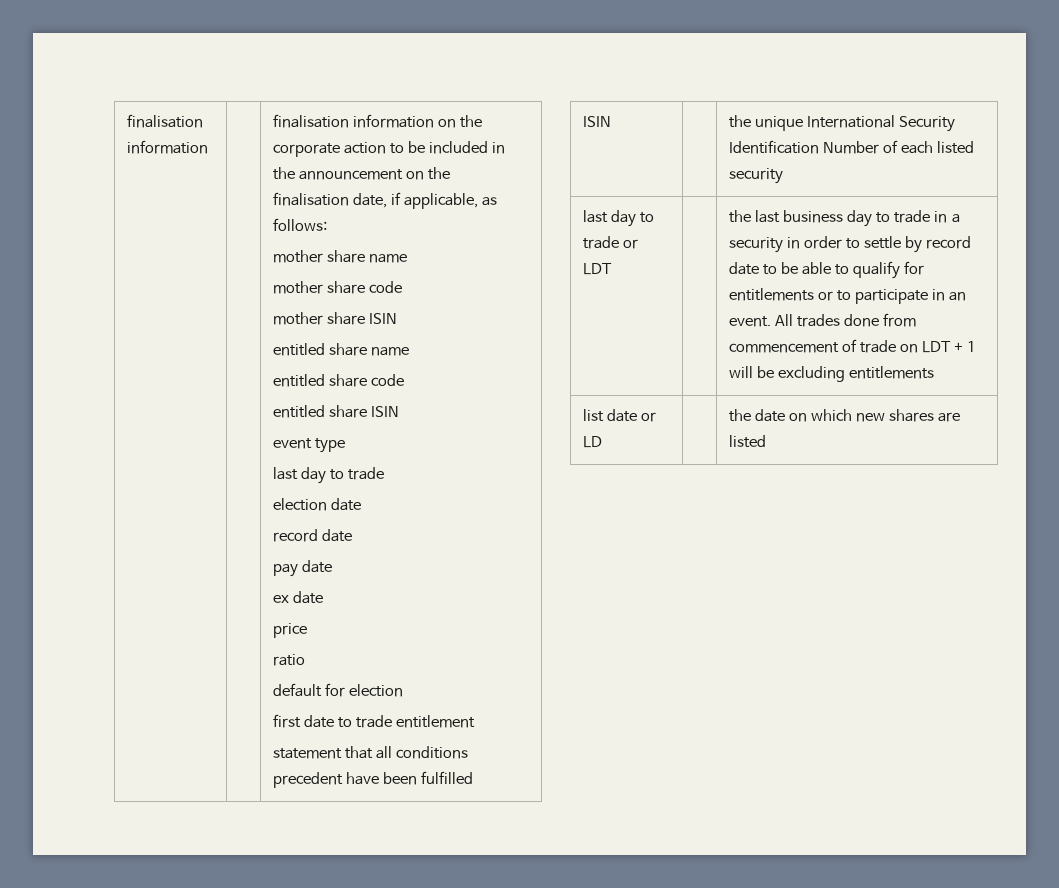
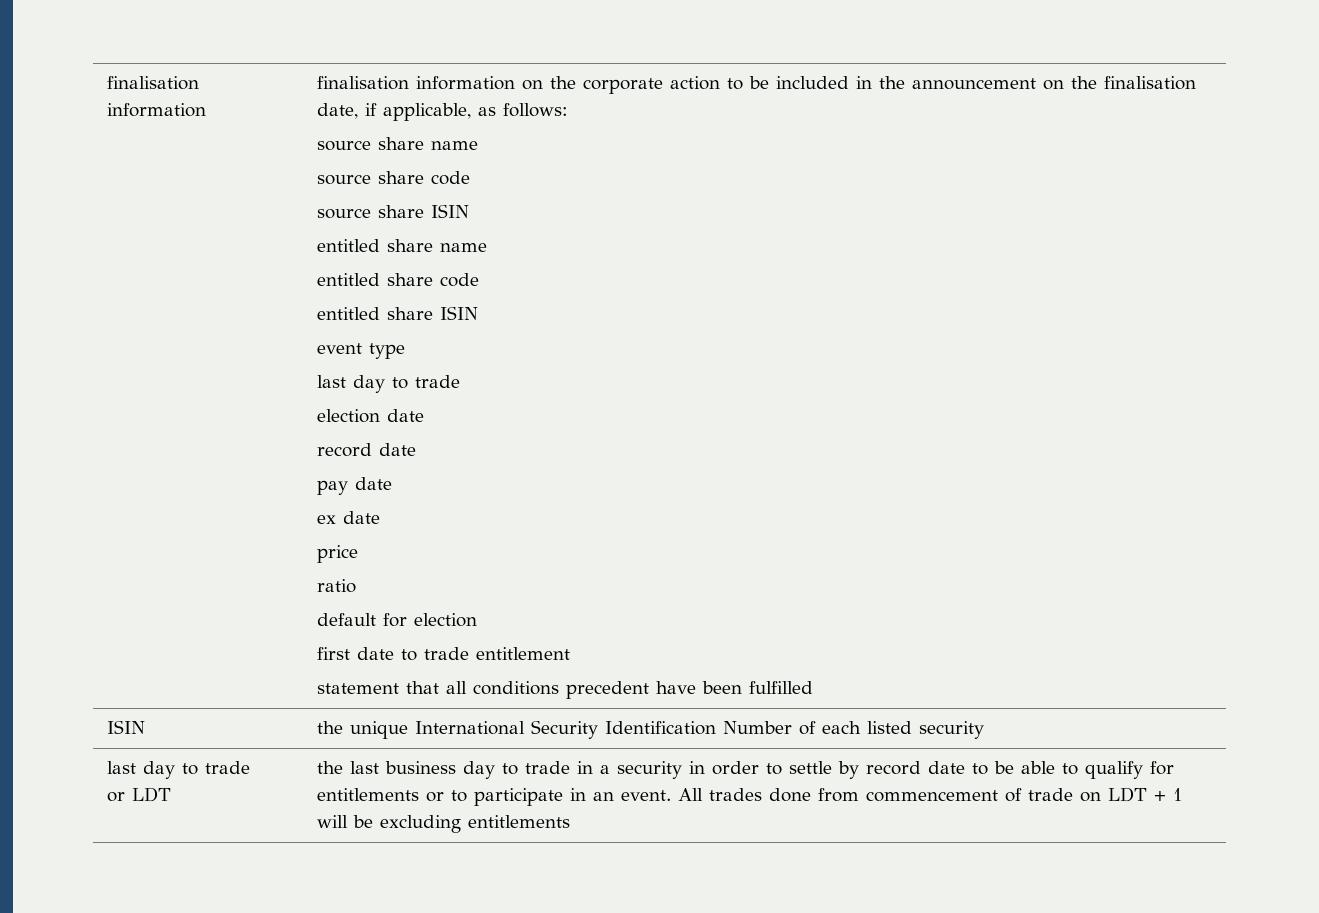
- mother share name
- mother share code
- mother share ISIN
+ source share name
+ source share code
+ source share ISIN
- list date or LD | | the date on which new shares are listed

